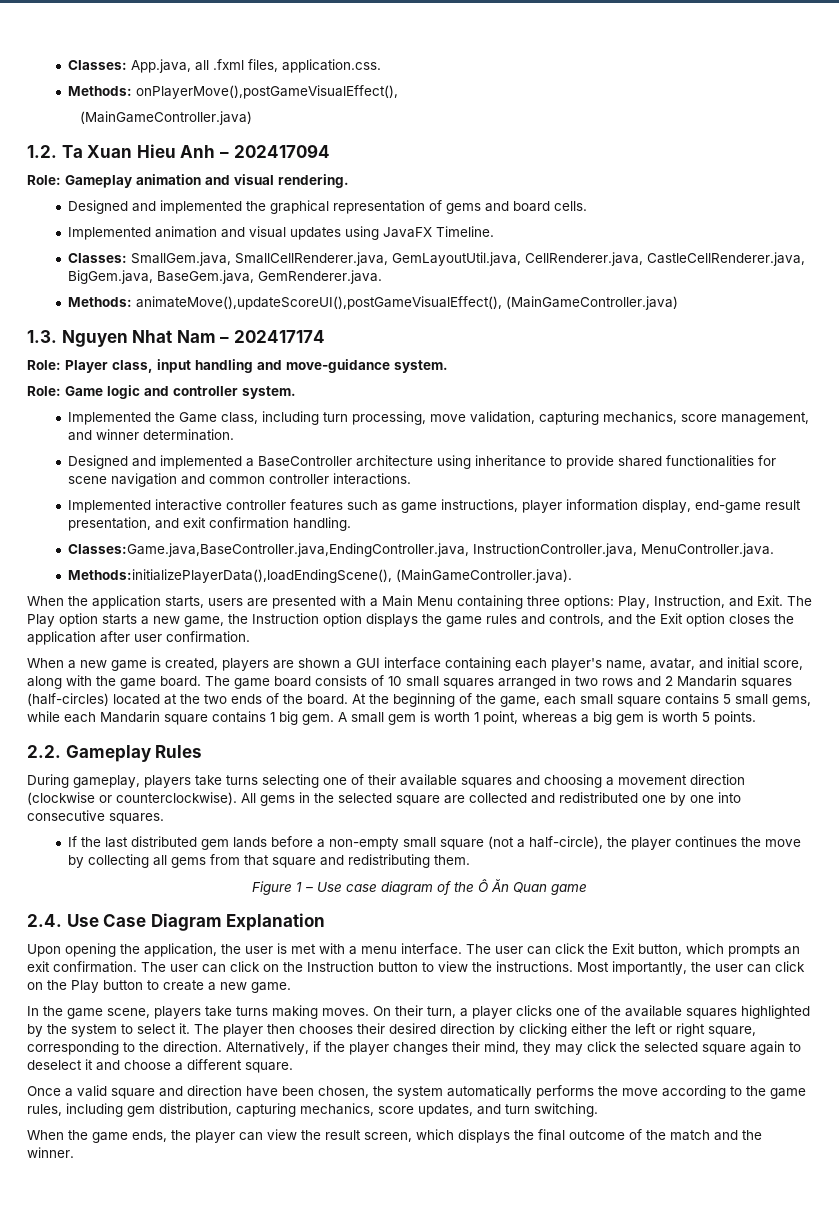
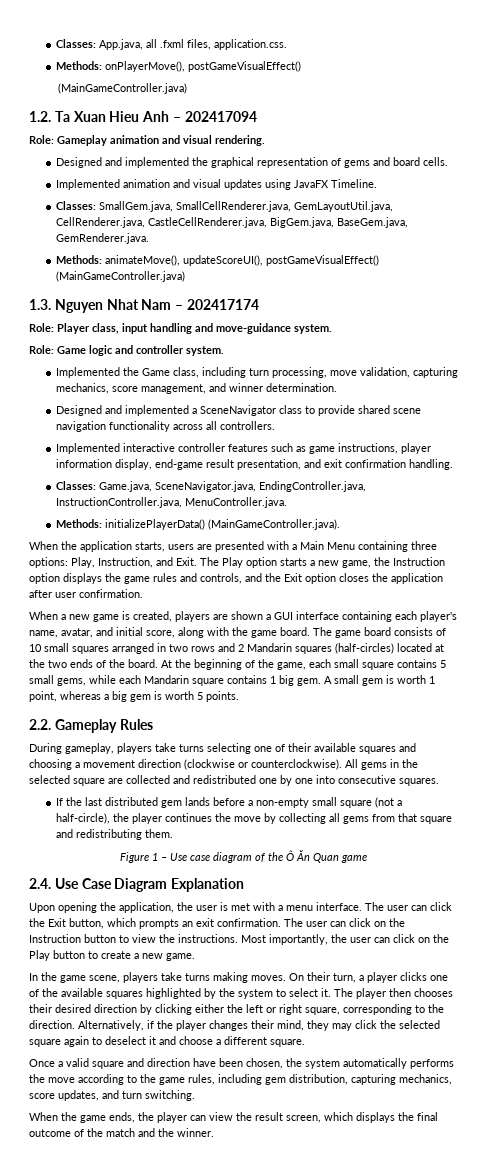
- Methods: onPlayerMove(),postGameVisualEffect(),
+ Methods: onPlayerMove(), postGameVisualEffect()
- Methods: animateMove(),updateScoreUI(),postGameVisualEffect(), (MainGameController.java)
+ Methods: animateMove(), updateScoreUI(), postGameVisualEffect() (MainGameController.java)
- Designed and implemented a BaseController architecture using inheritance to provide shared functionalities for scene navigation and common controller interactions.
+ Designed and implemented a SceneNavigator class to provide shared scene navigation functionality across all controllers.
- Classes:Game.java,BaseController.java,EndingController.java, InstructionController.java, MenuController.java.
+ Classes: Game.java, SceneNavigator.java, EndingController.java, InstructionController.java, MenuController.java.
- Methods:initializePlayerData(),loadEndingScene(), (MainGameController.java).
+ Methods: initializePlayerData() (MainGameController.java).

